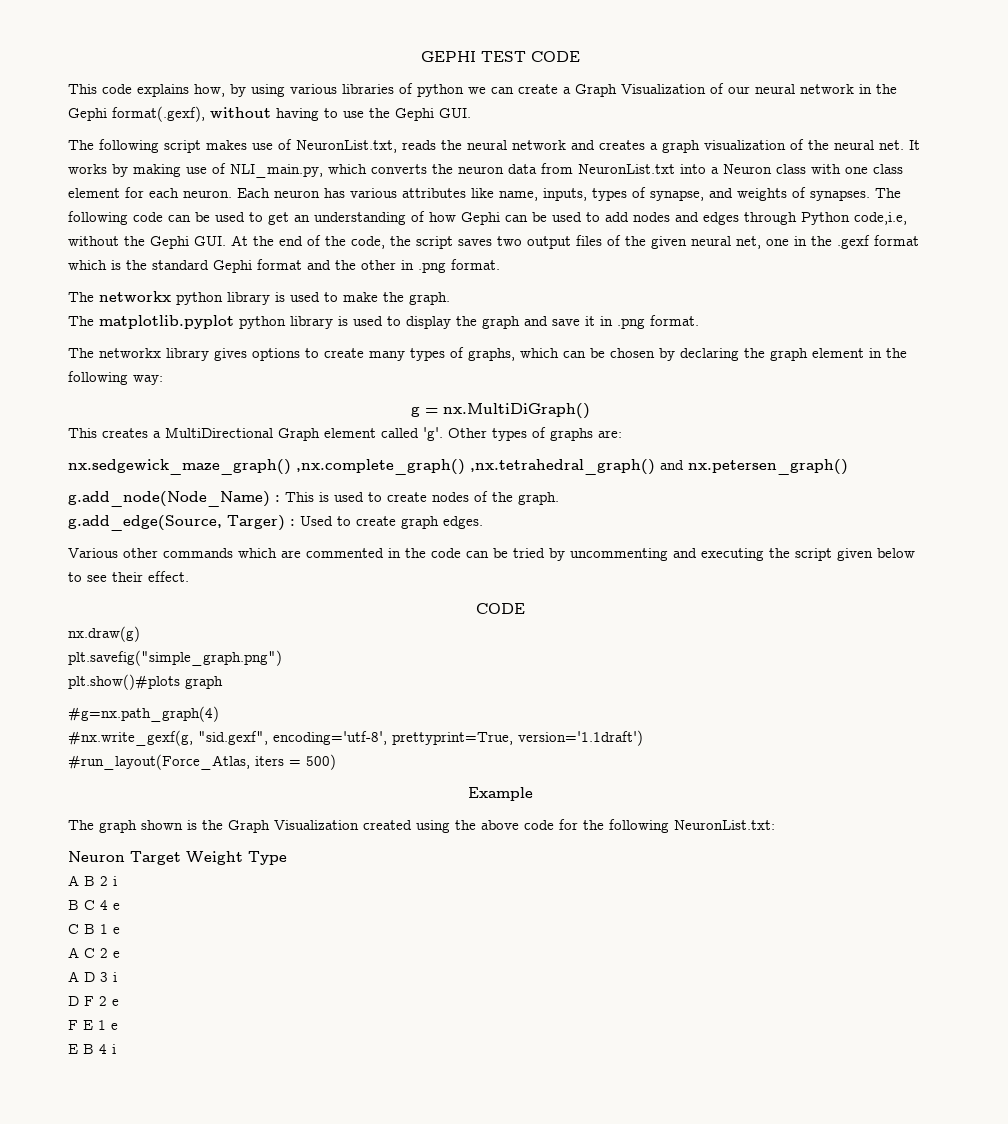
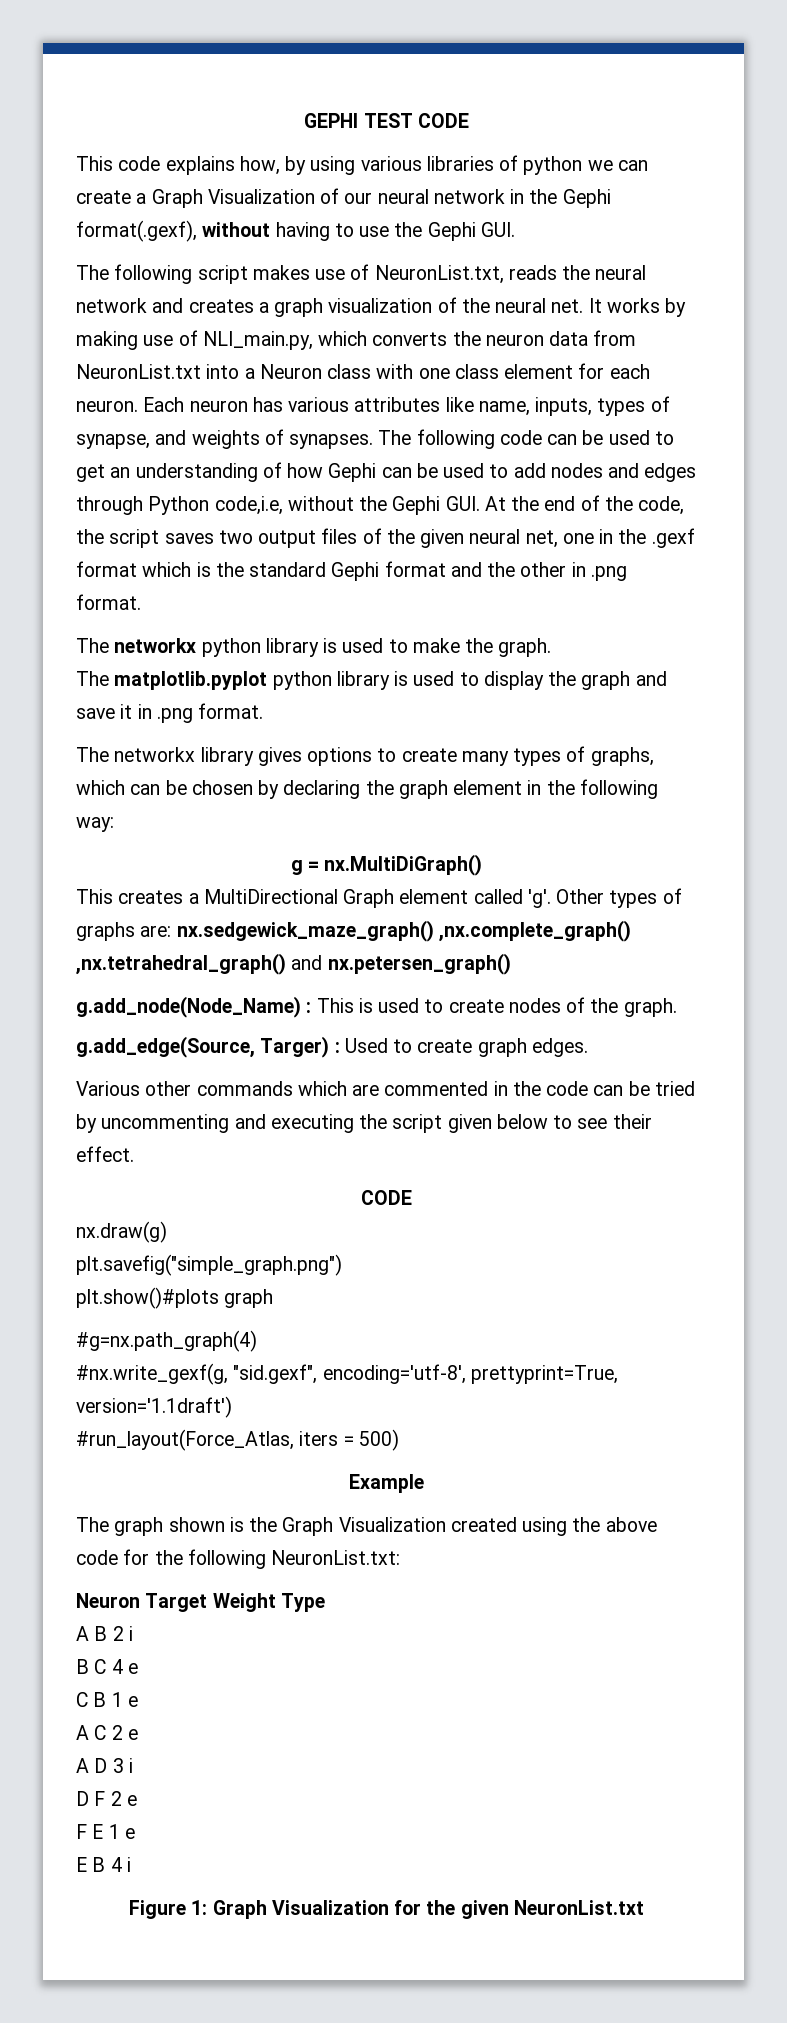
- Other types of graphs are:
- nx.sedgewick_maze_graph() ,nx.complete_graph() ,nx.tetrahedral_graph() and nx.petersen_graph()
+ Other types of graphs are: nx.sedgewick_maze_graph() ,nx.complete_graph() ,nx.tetrahedral_graph() and nx.petersen_graph()
+ Figure 1: Graph Visualization for the given NeuronList.txt

